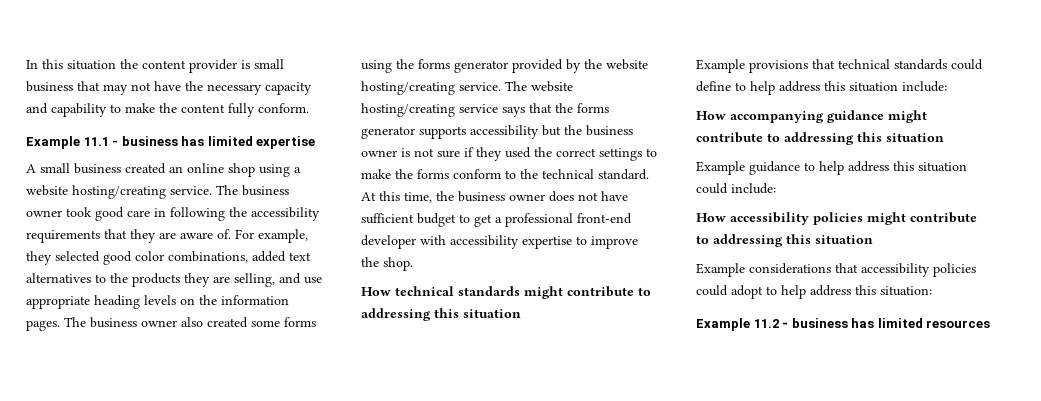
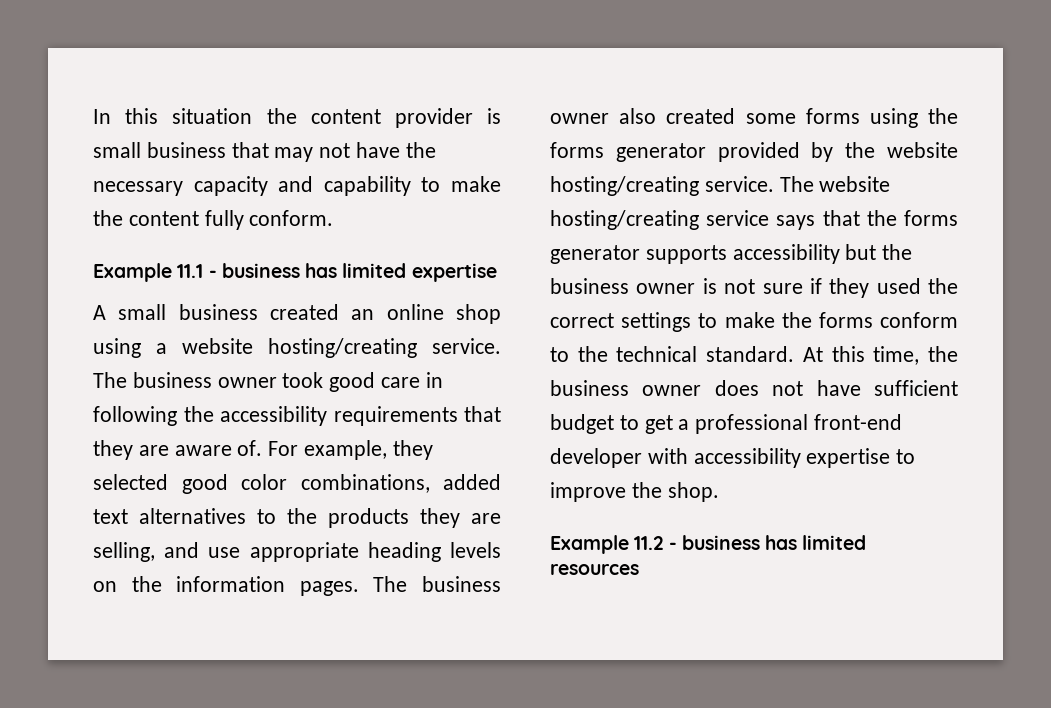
- How technical standards might contribute to addressing this situation
- Example provisions that technical standards could define to help address this situation include:
- How accompanying guidance might contribute to addressing this situation
- Example guidance to help address this situation could include:
- How accessibility policies might contribute to addressing this situation
- Example considerations that accessibility policies could adopt to help address this situation:

